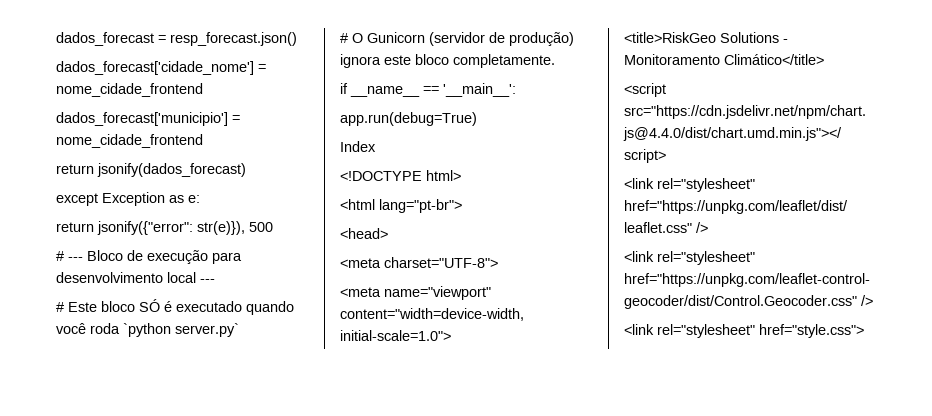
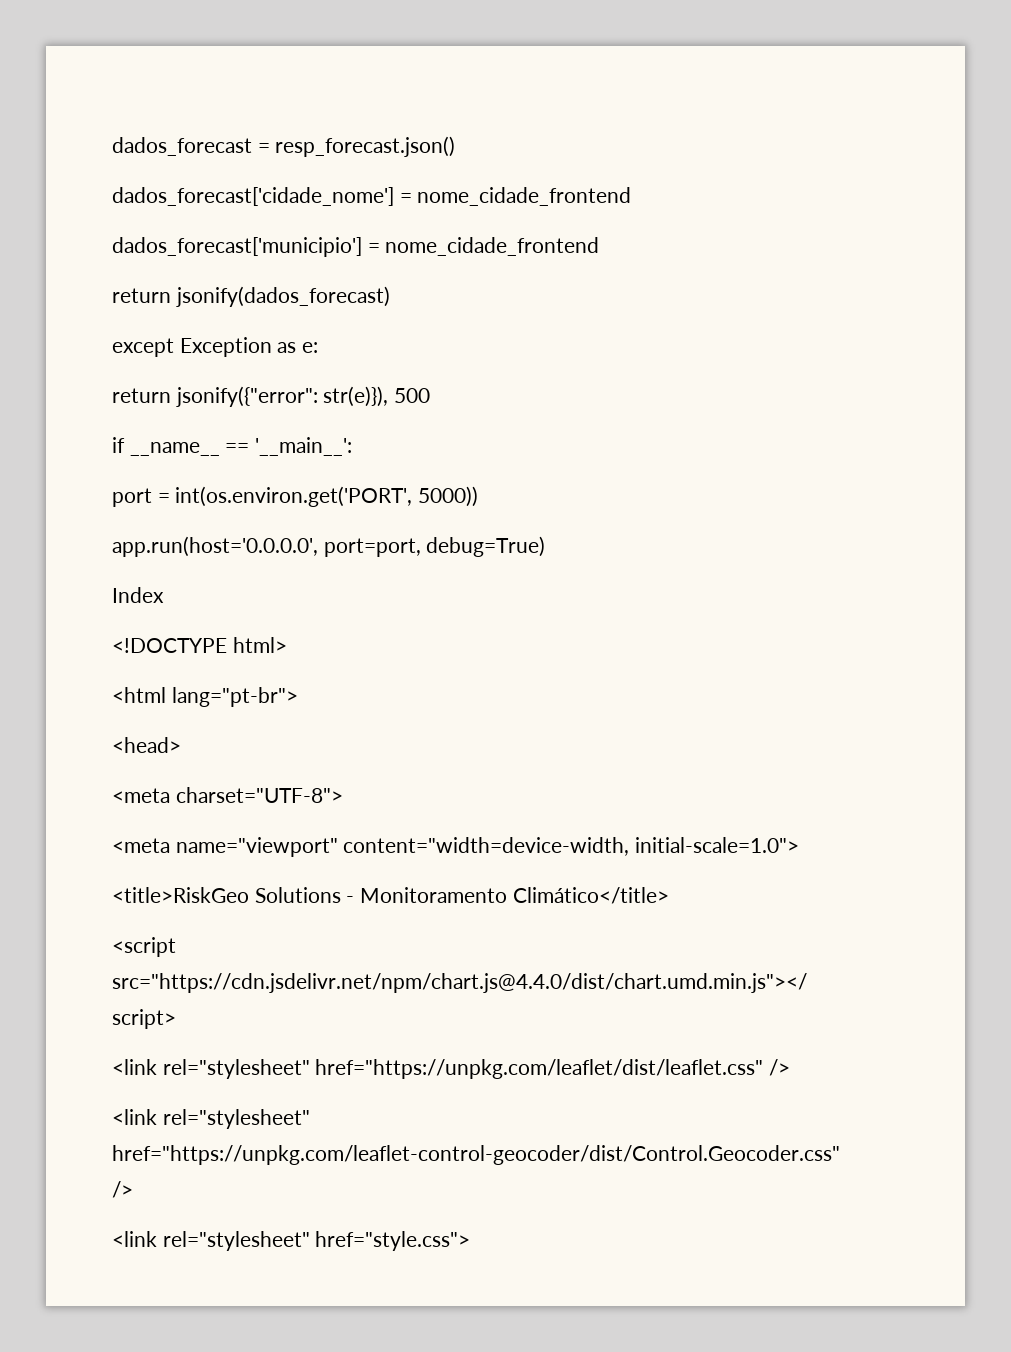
- # --- Bloco de execução para desenvolvimento local ---
- # Este bloco SÓ é executado quando você roda `python server.py`
- # O Gunicorn (servidor de produção) ignora este bloco completamente.
  if __name__ == '__main__':
- app.run(debug=True)
+ port = int(os.environ.get('PORT', 5000))
+ app.run(host='0.0.0.0', port=port, debug=True)

